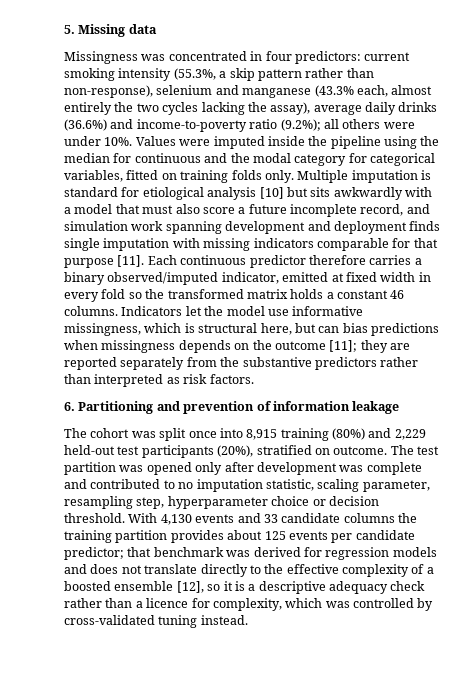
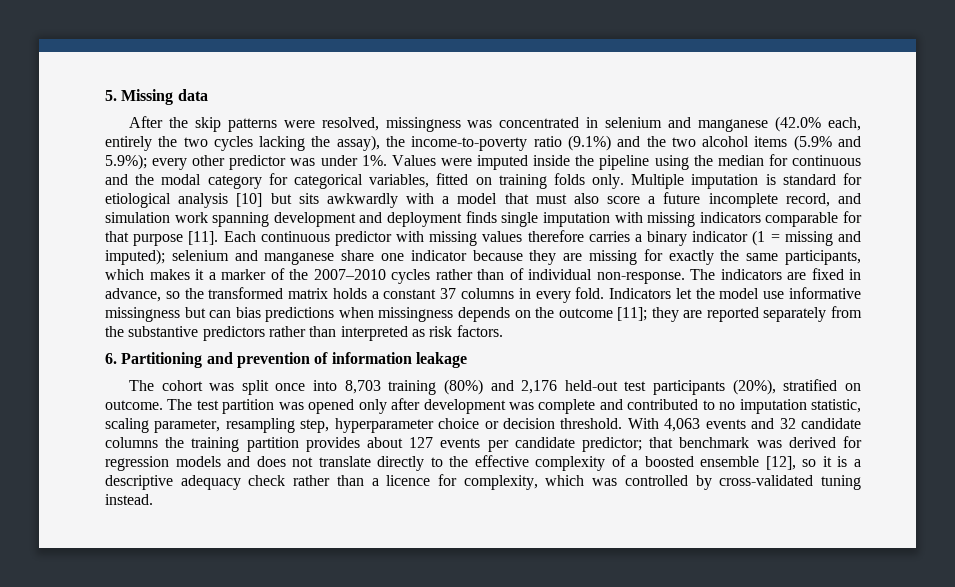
- Missingness was concentrated in four predictors: current smoking intensity (55.3%, a skip pattern rather than non-response), selenium and manganese (43.3% each, almost entirely the two cycles lacking the assay), average daily drinks (36.6%) and income-to-poverty ratio (9.2%); all others were under 10%.
+ After the skip patterns were resolved, missingness was concentrated in selenium and manganese (42.0% each, entirely the two cycles lacking the assay), the income-to-poverty ratio (9.1%) and the two alcohol items (5.9% and 5.9%); every other predictor was under 1%.
- Each continuous predictor therefore carries a binary observed/imputed indicator, emitted at fixed width in every fold so the transformed matrix holds a constant 46 columns.
+ Each continuous predictor with missing values therefore carries a binary indicator (1 = missing and imputed); selenium and manganese share one indicator because they are missing for exactly the same participants, which makes it a marker of the 2007–2010 cycles rather than of individual non-response. The indicators are fixed in advance, so the transformed matrix holds a constant 37 columns in every fold.
- Indicators let the model use informative missingness, which is structural here, but can bias predictions when missingness depends on the outcome [11]; they are reported separately from the substantive predictors rather than interpreted as risk factors.
+ Indicators let the model use informative missingness but can bias predictions when missingness depends on the outcome [11]; they are reported separately from the substantive predictors rather than interpreted as risk factors.
- The cohort was split once into 8,915 training (80%) and 2,229 held-out test participants (20%), stratified on outcome.
+ The cohort was split once into 8,703 training (80%) and 2,176 held-out test participants (20%), stratified on outcome.
- With 4,130 events and 33 candidate columns the training partition provides about 125 events per candidate predictor; that benchmark was derived for regression models and does not translate directly to the effective complexity of a boosted ensemble [12], so it is a descriptive adequacy check rather than a licence for complexity, which was controlled by cross-validated tuning instead.
+ With 4,063 events and 32 candidate columns the training partition provides about 127 events per candidate predictor; that benchmark was derived for regression models and does not translate directly to the effective complexity of a boosted ensemble [12], so it is a descriptive adequacy check rather than a licence for complexity, which was controlled by cross-validated tuning instead.

